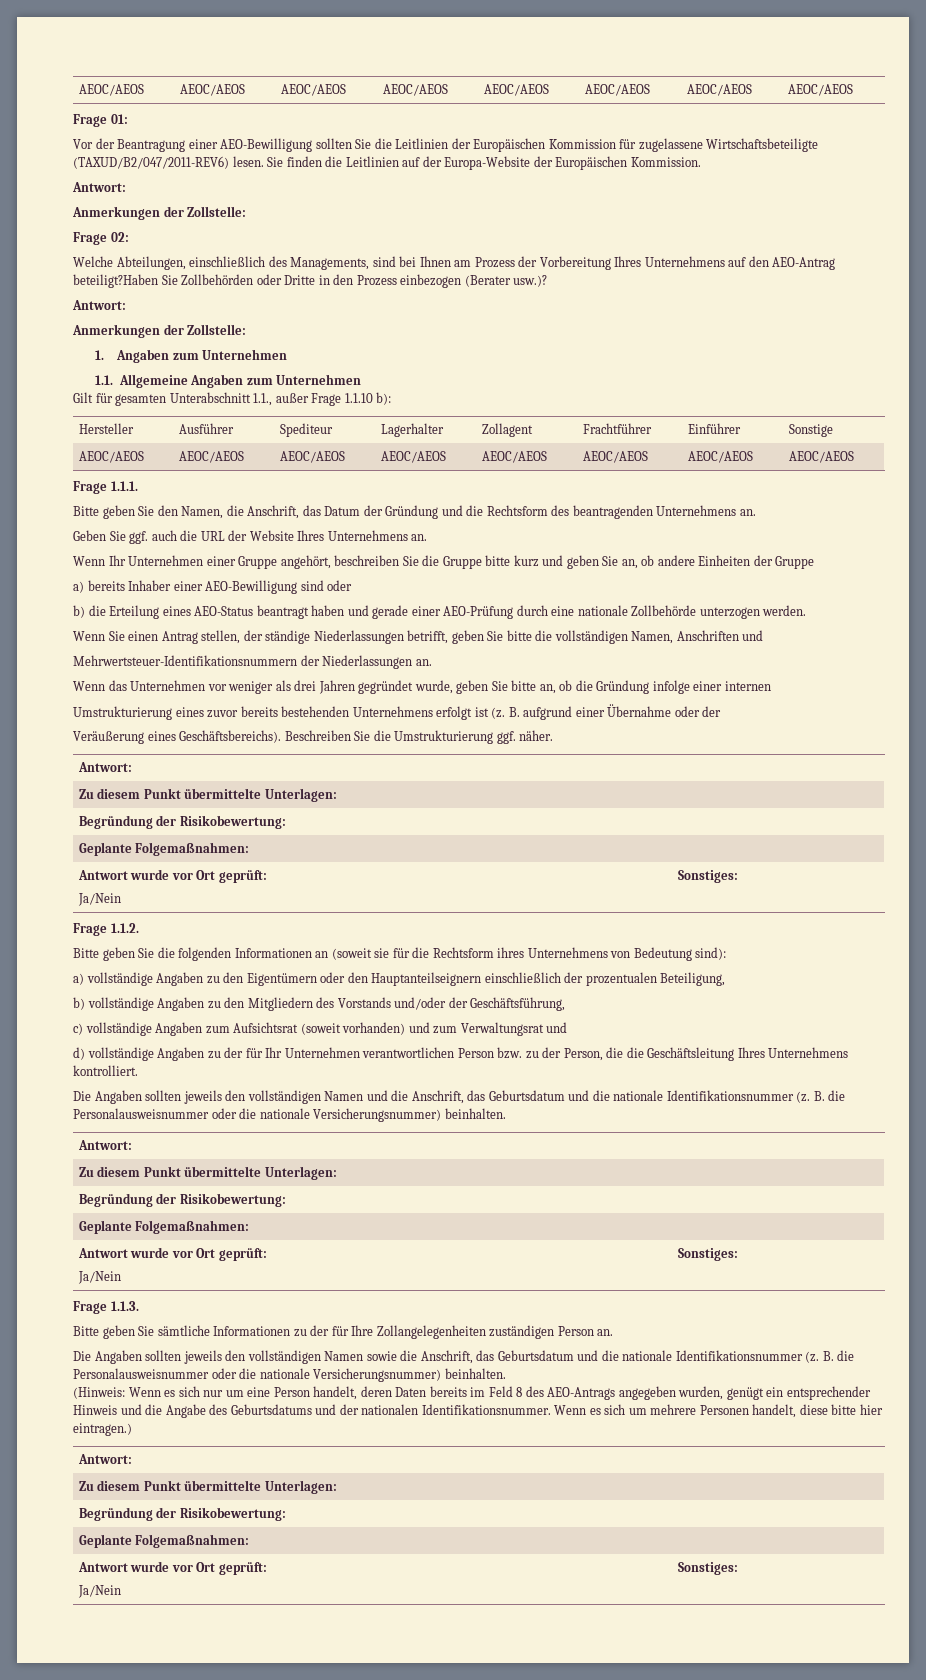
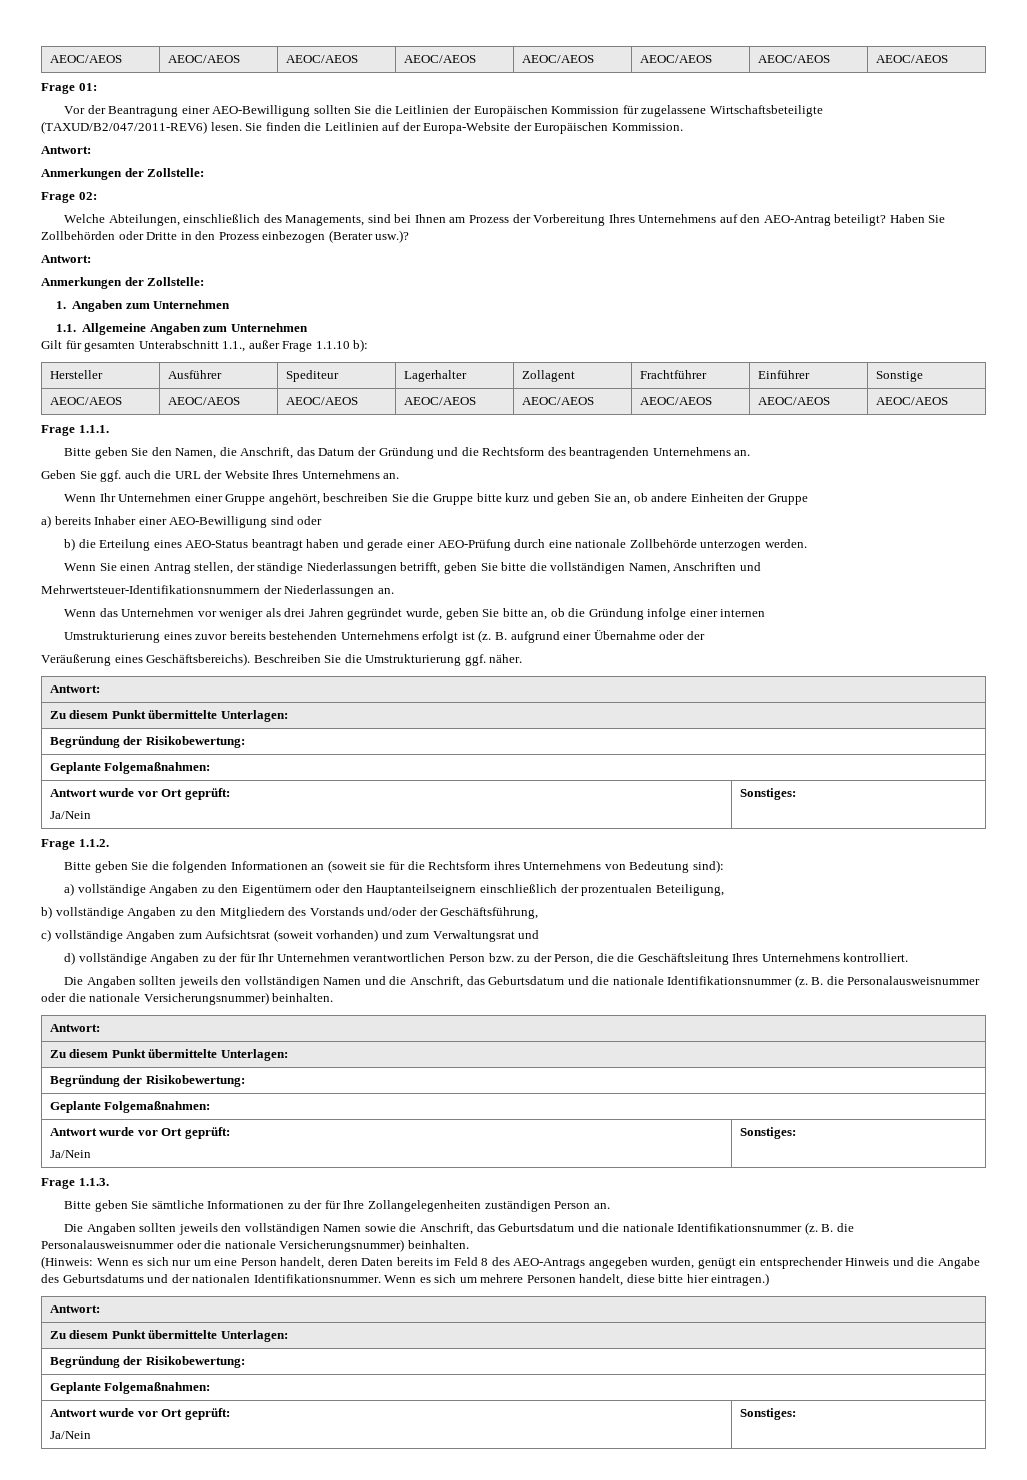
- Welche Abteilungen, einschließlich des Managements, sind bei Ihnen am Prozess der Vorbereitung Ihres Unternehmens auf den AEO-Antrag beteiligt?Haben Sie Zollbehörden oder Dritte in den Prozess einbezogen (Berater usw.)?
+ Welche Abteilungen, einschließlich des Managements, sind bei Ihnen am Prozess der Vorbereitung Ihres Unternehmens auf den AEO-Antrag beteiligt? Haben Sie Zollbehörden oder Dritte in den Prozess einbezogen (Berater usw.)?

